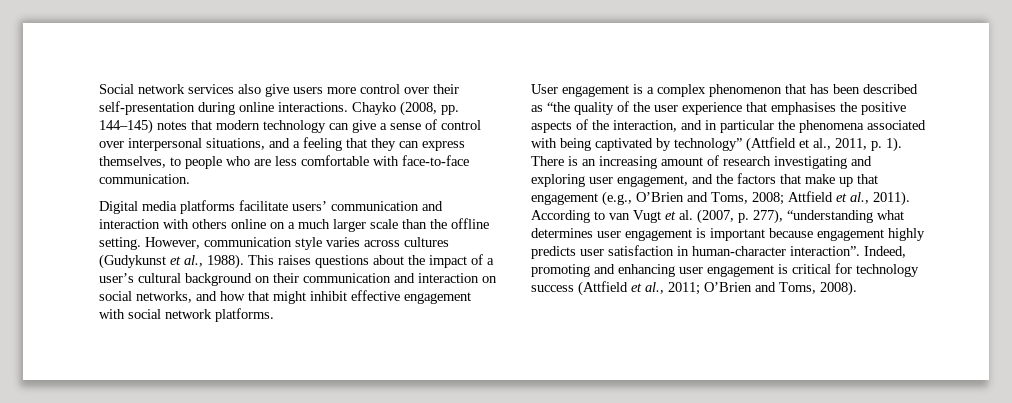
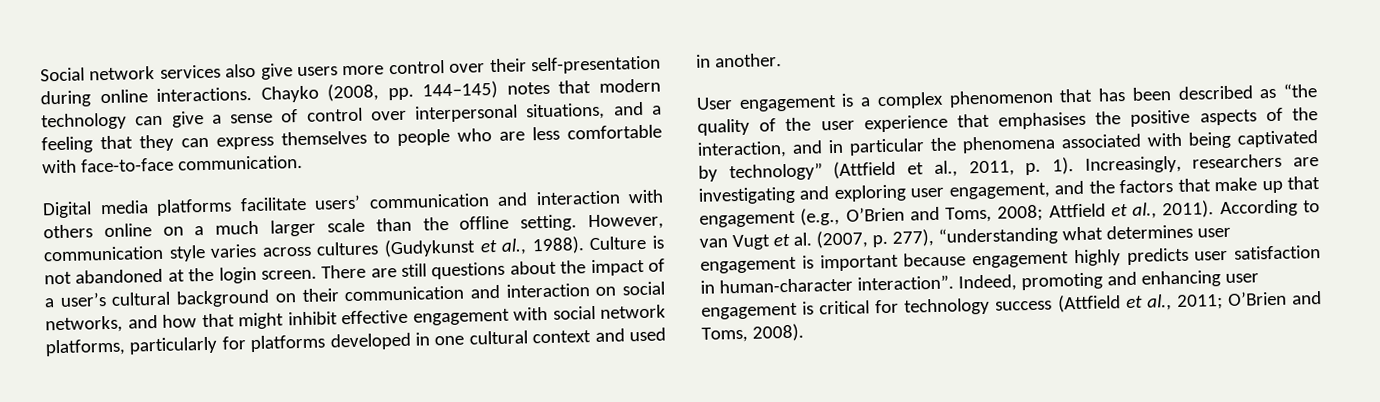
- Chayko (2008, pp. 144–145) notes that modern technology can give a sense of control over interpersonal situations, and a feeling that they can express themselves, to people who are less comfortable with face-to-face communication.
+ Chayko (2008, pp. 144–145) notes that modern technology can give a sense of control over interpersonal situations, and a feeling that they can express themselves to people who are less comfortable with face-to-face communication.
- This raises questions about the impact of a user’s cultural background on their communication and interaction on social networks, and how that might inhibit effective engagement with social network platforms.
+ Culture is not abandoned at the login screen. There are still questions about the impact of a user’s cultural background on their communication and interaction on social networks, and how that might inhibit effective engagement with social network platforms, particularly for platforms developed in one cultural context and used in another.
- There is an increasing amount of research investigating and exploring user engagement, and the factors that make up that engagement (e.g., O’Brien and Toms, 2008; Attfield et al., 2011).
+ Increasingly, researchers are investigating and exploring user engagement, and the factors that make up that engagement (e.g., O’Brien and Toms, 2008; Attfield et al., 2011).

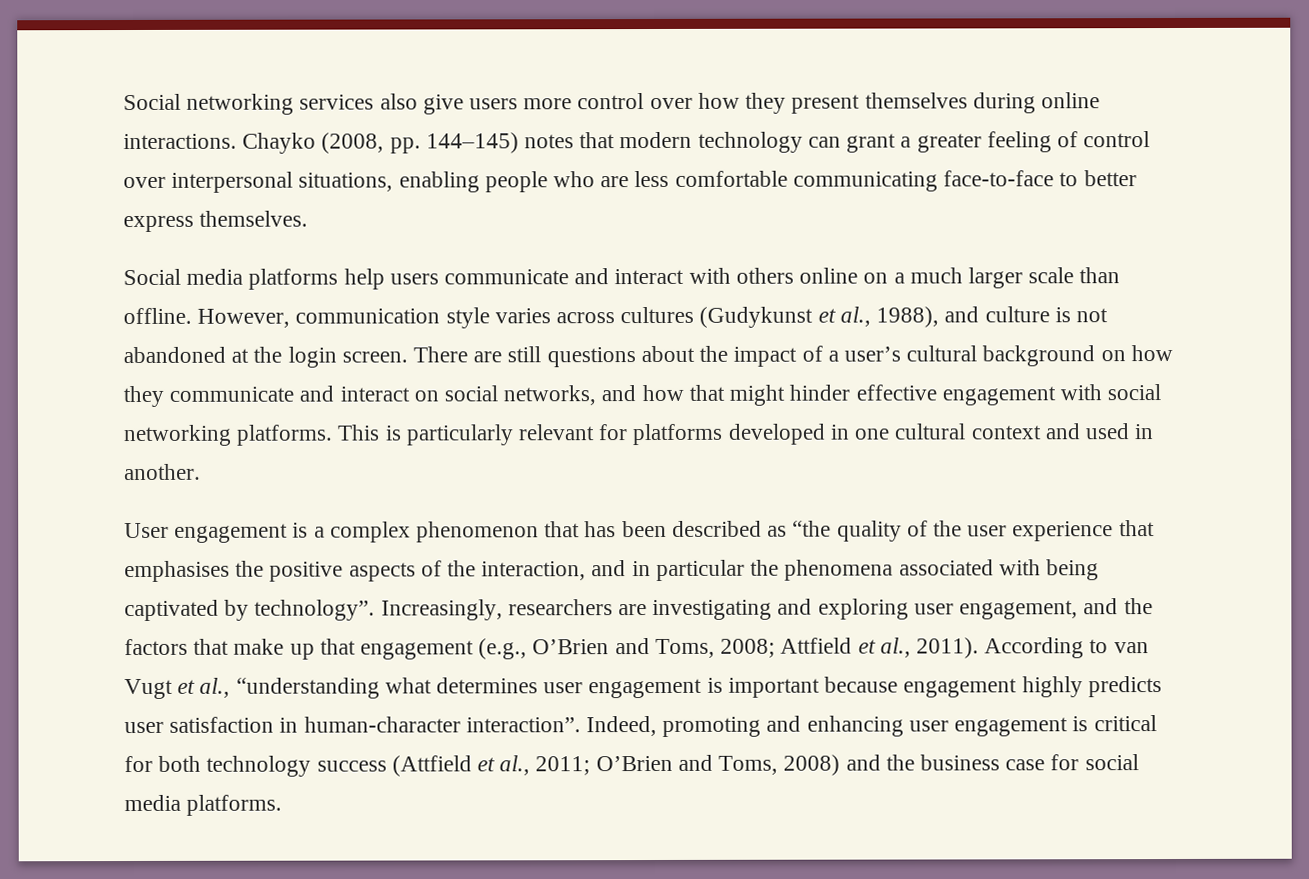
- Social network services also give users more control over their self-presentation during online interactions.
+ Social networking services also give users more control over how they present themselves during online interactions.
- Chayko (2008, pp. 144–145) notes that modern technology can give a sense of control over interpersonal situations, and a feeling that they can express themselves to people who are less comfortable with face-to-face communication.
- Digital media platforms facilitate users’ communication and interaction with others online on a much larger scale than the offline setting.
+ Chayko (2008, pp. 144–145) notes that modern technology can grant a greater feeling of control over interpersonal situations, enabling people who are less comfortable communicating face-to-face to better express themselves.
+ Social media platforms help users communicate and interact with others online on a much larger scale than offline.
- However, communication style varies across cultures (Gudykunst et al., 1988). Culture is not abandoned at the login screen.
+ However, communication style varies across cultures (Gudykunst et al., 1988), and culture is not abandoned at the login screen.
- There are still questions about the impact of a user’s cultural background on their communication and interaction on social networks, and how that might inhibit effective engagement with social network platforms, particularly for platforms developed in one cultural context and used in another.
+ There are still questions about the impact of a user’s cultural background on how they communicate and interact on social networks, and how that might hinder effective engagement with social networking platforms. This is particularly relevant for platforms developed in one cultural context and used in another.
- User engagement is a complex phenomenon that has been described as “the quality of the user experience that emphasises the positive aspects of the interaction, and in particular the phenomena associated with being captivated by technology” (Attfield et al., 2011, p. 1).
+ User engagement is a complex phenomenon that has been described as “the quality of the user experience that emphasises the positive aspects of the interaction, and in particular the phenomena associated with being captivated by technology”.
- According to van Vugt et al. (2007, p. 277), “understanding what determines user engagement is important because engagement highly predicts user satisfaction in human-character interaction”.
+ According to van Vugt et al., “understanding what determines user engagement is important because engagement highly predicts user satisfaction in human-character interaction”.
- Indeed, promoting and enhancing user engagement is critical for technology success (Attfield et al., 2011; O’Brien and Toms, 2008).
+ Indeed, promoting and enhancing user engagement is critical for both technology success (Attfield et al., 2011; O’Brien and Toms, 2008) and the business case for social media platforms.

